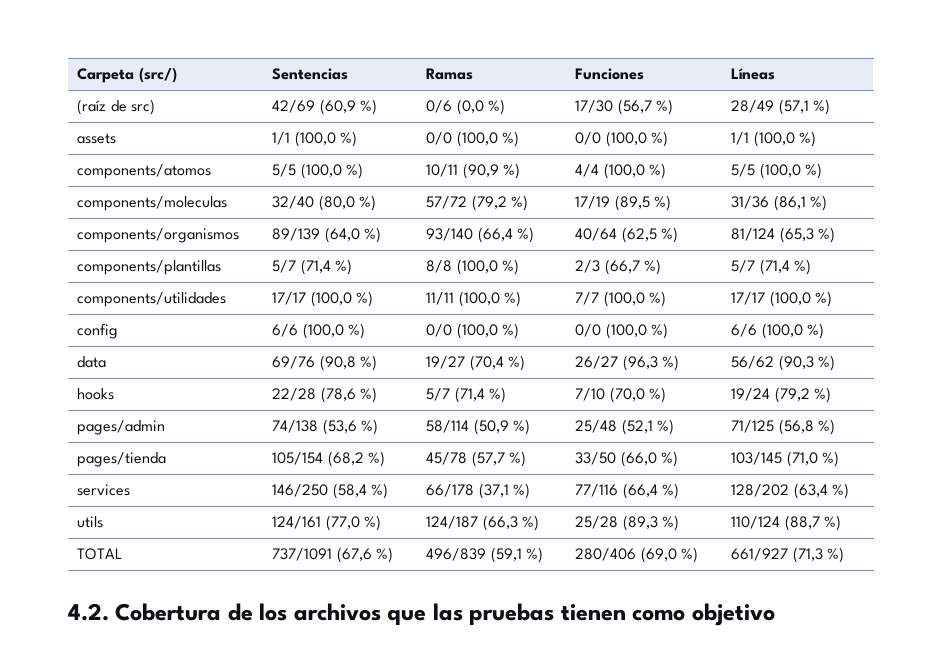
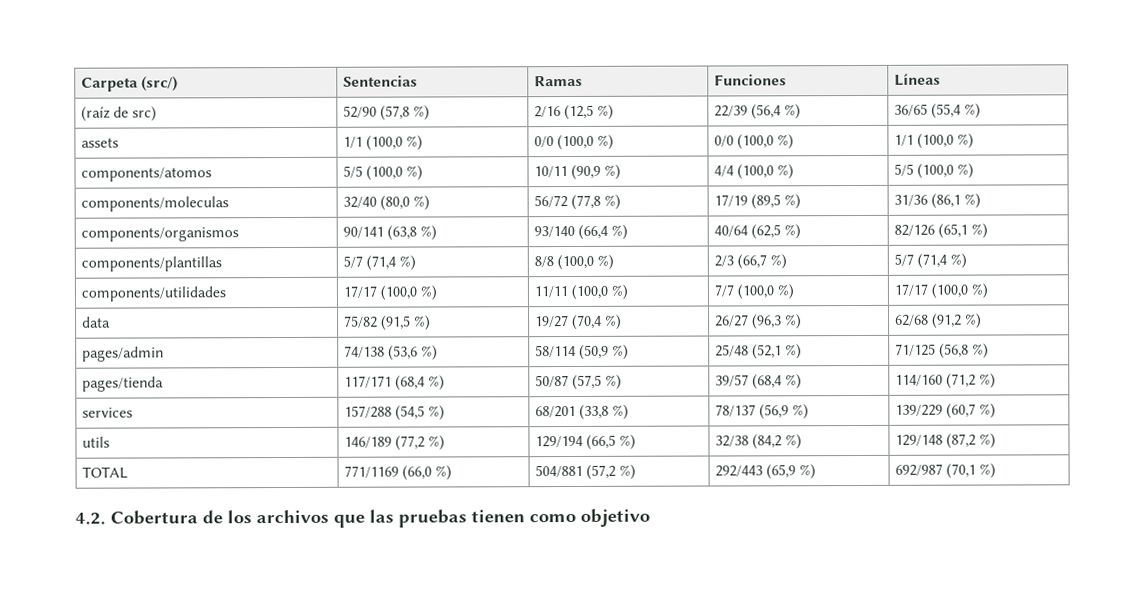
- (raíz de src) | 42/69 (60,9 %) | 0/6 (0,0 %) | 17/30 (56,7 %) | 28/49 (57,1 %)
+ (raíz de src) | 52/90 (57,8 %) | 2/16 (12,5 %) | 22/39 (56,4 %) | 36/65 (55,4 %)
- components/moleculas | 32/40 (80,0 %) | 57/72 (79,2 %) | 17/19 (89,5 %) | 31/36 (86,1 %)
+ components/moleculas | 32/40 (80,0 %) | 56/72 (77,8 %) | 17/19 (89,5 %) | 31/36 (86,1 %)
- components/organismos | 89/139 (64,0 %) | 93/140 (66,4 %) | 40/64 (62,5 %) | 81/124 (65,3 %)
+ components/organismos | 90/141 (63,8 %) | 93/140 (66,4 %) | 40/64 (62,5 %) | 82/126 (65,1 %)
- config | 6/6 (100,0 %) | 0/0 (100,0 %) | 0/0 (100,0 %) | 6/6 (100,0 %)
- data | 69/76 (90,8 %) | 19/27 (70,4 %) | 26/27 (96,3 %) | 56/62 (90,3 %)
- hooks | 22/28 (78,6 %) | 5/7 (71,4 %) | 7/10 (70,0 %) | 19/24 (79,2 %)
+ data | 75/82 (91,5 %) | 19/27 (70,4 %) | 26/27 (96,3 %) | 62/68 (91,2 %)
- pages/tienda | 105/154 (68,2 %) | 45/78 (57,7 %) | 33/50 (66,0 %) | 103/145 (71,0 %)
+ pages/tienda | 117/171 (68,4 %) | 50/87 (57,5 %) | 39/57 (68,4 %) | 114/160 (71,2 %)
- services | 146/250 (58,4 %) | 66/178 (37,1 %) | 77/116 (66,4 %) | 128/202 (63,4 %)
+ services | 157/288 (54,5 %) | 68/201 (33,8 %) | 78/137 (56,9 %) | 139/229 (60,7 %)
- utils | 124/161 (77,0 %) | 124/187 (66,3 %) | 25/28 (89,3 %) | 110/124 (88,7 %)
+ utils | 146/189 (77,2 %) | 129/194 (66,5 %) | 32/38 (84,2 %) | 129/148 (87,2 %)
- TOTAL | 737/1091 (67,6 %) | 496/839 (59,1 %) | 280/406 (69,0 %) | 661/927 (71,3 %)
+ TOTAL | 771/1169 (66,0 %) | 504/881 (57,2 %) | 292/443 (65,9 %) | 692/987 (70,1 %)

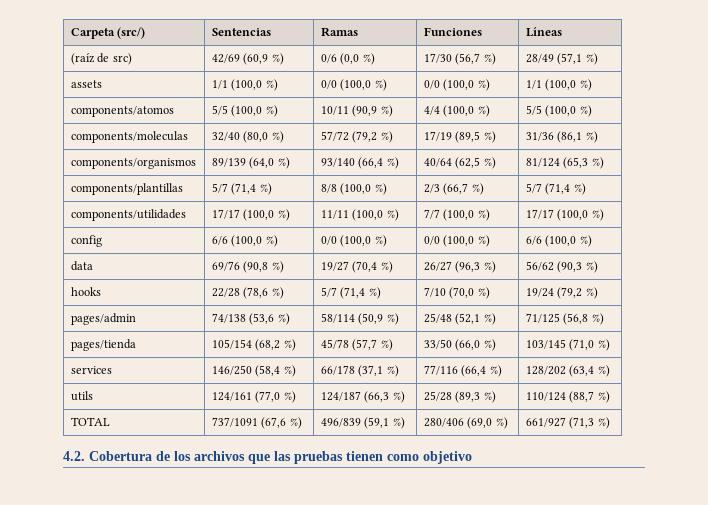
- (raíz de src) | 52/90 (57,8 %) | 2/16 (12,5 %) | 22/39 (56,4 %) | 36/65 (55,4 %)
+ (raíz de src) | 42/69 (60,9 %) | 0/6 (0,0 %) | 17/30 (56,7 %) | 28/49 (57,1 %)
- components/moleculas | 32/40 (80,0 %) | 56/72 (77,8 %) | 17/19 (89,5 %) | 31/36 (86,1 %)
+ components/moleculas | 32/40 (80,0 %) | 57/72 (79,2 %) | 17/19 (89,5 %) | 31/36 (86,1 %)
- components/organismos | 90/141 (63,8 %) | 93/140 (66,4 %) | 40/64 (62,5 %) | 82/126 (65,1 %)
+ components/organismos | 89/139 (64,0 %) | 93/140 (66,4 %) | 40/64 (62,5 %) | 81/124 (65,3 %)
+ config | 6/6 (100,0 %) | 0/0 (100,0 %) | 0/0 (100,0 %) | 6/6 (100,0 %)
- data | 75/82 (91,5 %) | 19/27 (70,4 %) | 26/27 (96,3 %) | 62/68 (91,2 %)
+ data | 69/76 (90,8 %) | 19/27 (70,4 %) | 26/27 (96,3 %) | 56/62 (90,3 %)
+ hooks | 22/28 (78,6 %) | 5/7 (71,4 %) | 7/10 (70,0 %) | 19/24 (79,2 %)
- pages/tienda | 117/171 (68,4 %) | 50/87 (57,5 %) | 39/57 (68,4 %) | 114/160 (71,2 %)
+ pages/tienda | 105/154 (68,2 %) | 45/78 (57,7 %) | 33/50 (66,0 %) | 103/145 (71,0 %)
- services | 157/288 (54,5 %) | 68/201 (33,8 %) | 78/137 (56,9 %) | 139/229 (60,7 %)
+ services | 146/250 (58,4 %) | 66/178 (37,1 %) | 77/116 (66,4 %) | 128/202 (63,4 %)
- utils | 146/189 (77,2 %) | 129/194 (66,5 %) | 32/38 (84,2 %) | 129/148 (87,2 %)
+ utils | 124/161 (77,0 %) | 124/187 (66,3 %) | 25/28 (89,3 %) | 110/124 (88,7 %)
- TOTAL | 771/1169 (66,0 %) | 504/881 (57,2 %) | 292/443 (65,9 %) | 692/987 (70,1 %)
+ TOTAL | 737/1091 (67,6 %) | 496/839 (59,1 %) | 280/406 (69,0 %) | 661/927 (71,3 %)

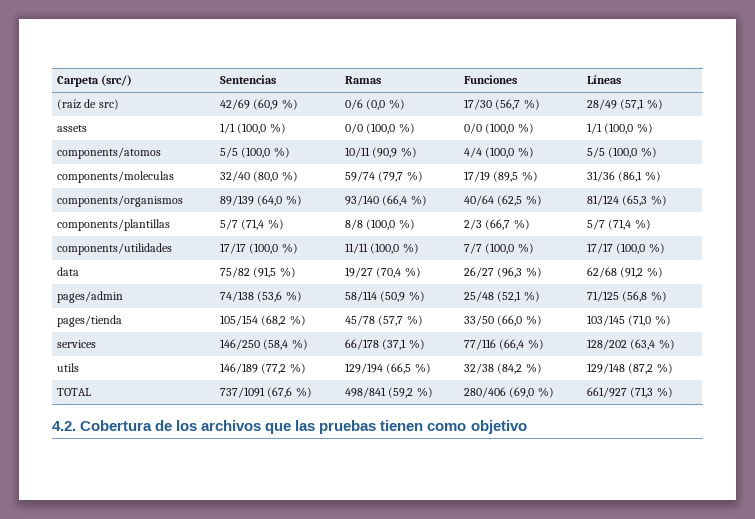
- components/moleculas | 32/40 (80,0 %) | 57/72 (79,2 %) | 17/19 (89,5 %) | 31/36 (86,1 %)
+ components/moleculas | 32/40 (80,0 %) | 59/74 (79,7 %) | 17/19 (89,5 %) | 31/36 (86,1 %)
- config | 6/6 (100,0 %) | 0/0 (100,0 %) | 0/0 (100,0 %) | 6/6 (100,0 %)
- data | 69/76 (90,8 %) | 19/27 (70,4 %) | 26/27 (96,3 %) | 56/62 (90,3 %)
- hooks | 22/28 (78,6 %) | 5/7 (71,4 %) | 7/10 (70,0 %) | 19/24 (79,2 %)
+ data | 75/82 (91,5 %) | 19/27 (70,4 %) | 26/27 (96,3 %) | 62/68 (91,2 %)
- utils | 124/161 (77,0 %) | 124/187 (66,3 %) | 25/28 (89,3 %) | 110/124 (88,7 %)
+ utils | 146/189 (77,2 %) | 129/194 (66,5 %) | 32/38 (84,2 %) | 129/148 (87,2 %)
- TOTAL | 737/1091 (67,6 %) | 496/839 (59,1 %) | 280/406 (69,0 %) | 661/927 (71,3 %)
+ TOTAL | 737/1091 (67,6 %) | 498/841 (59,2 %) | 280/406 (69,0 %) | 661/927 (71,3 %)

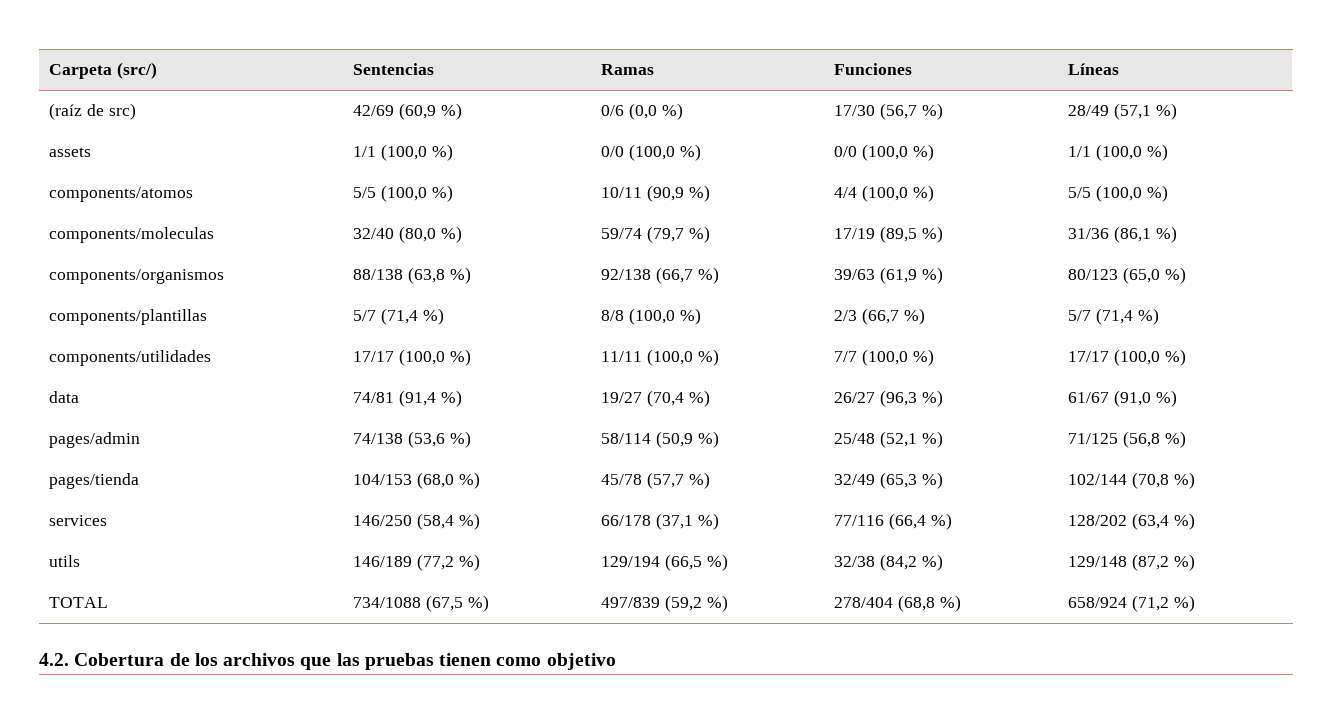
- components/organismos | 89/139 (64,0 %) | 93/140 (66,4 %) | 40/64 (62,5 %) | 81/124 (65,3 %)
+ components/organismos | 88/138 (63,8 %) | 92/138 (66,7 %) | 39/63 (61,9 %) | 80/123 (65,0 %)
- data | 75/82 (91,5 %) | 19/27 (70,4 %) | 26/27 (96,3 %) | 62/68 (91,2 %)
+ data | 74/81 (91,4 %) | 19/27 (70,4 %) | 26/27 (96,3 %) | 61/67 (91,0 %)
- pages/tienda | 105/154 (68,2 %) | 45/78 (57,7 %) | 33/50 (66,0 %) | 103/145 (71,0 %)
+ pages/tienda | 104/153 (68,0 %) | 45/78 (57,7 %) | 32/49 (65,3 %) | 102/144 (70,8 %)
- TOTAL | 737/1091 (67,6 %) | 498/841 (59,2 %) | 280/406 (69,0 %) | 661/927 (71,3 %)
+ TOTAL | 734/1088 (67,5 %) | 497/839 (59,2 %) | 278/404 (68,8 %) | 658/924 (71,2 %)

